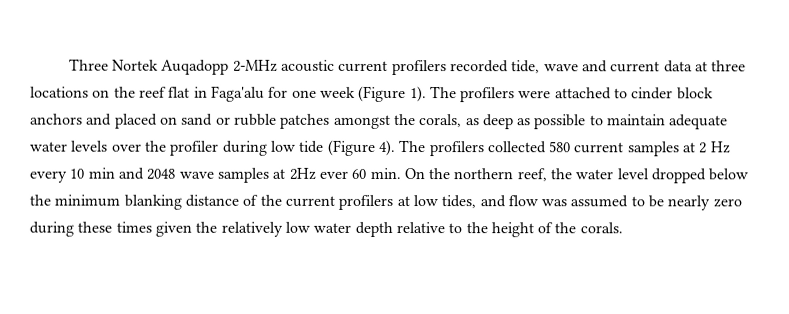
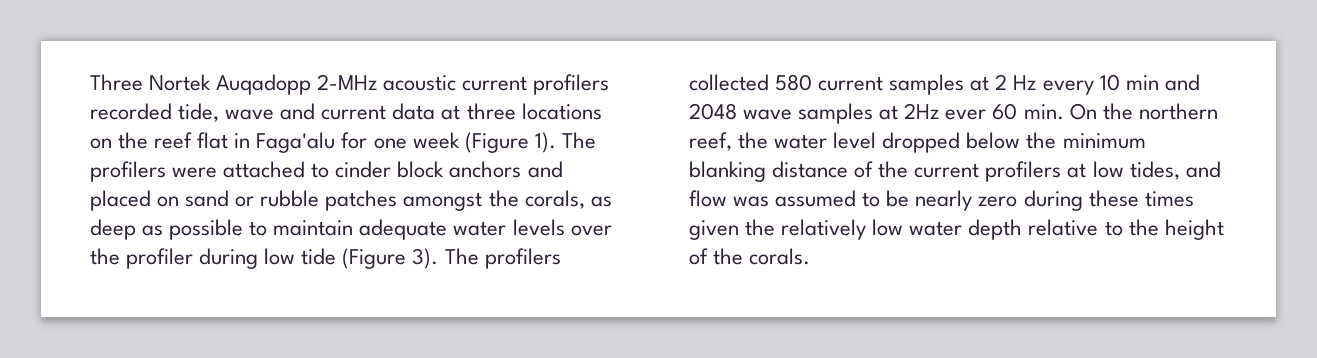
- The profilers were attached to cinder block anchors and placed on sand or rubble patches amongst the corals, as deep as possible to maintain adequate water levels over the profiler during low tide (Figure 4).
+ The profilers were attached to cinder block anchors and placed on sand or rubble patches amongst the corals, as deep as possible to maintain adequate water levels over the profiler during low tide (Figure 3).

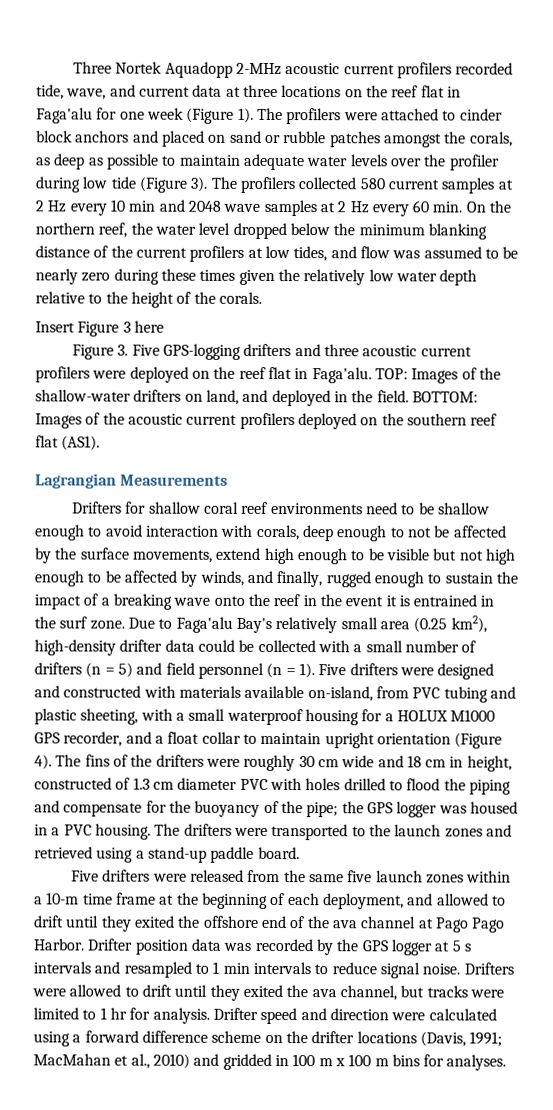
- Three Nortek Auqadopp 2-MHz acoustic current profilers recorded tide, wave and current data at three locations on the reef flat in Faga'alu for one week (Figure 1).
+ Three Nortek Aquadopp 2-MHz acoustic current profilers recorded tide, wave, and current data at three locations on the reef flat in Faga'alu for one week (Figure 1).
- The profilers collected 580 current samples at 2 Hz every 10 min and 2048 wave samples at 2Hz ever 60 min. On the northern reef, the water level dropped below the minimum blanking distance of the current profilers at low tides, and flow was assumed to be nearly zero during these times given the relatively low water depth relative to the height of the corals.
+ The profilers collected 580 current samples at 2 Hz every 10 min and 2048 wave samples at 2 Hz every 60 min. On the northern reef, the water level dropped below the minimum blanking distance of the current profilers at low tides, and flow was assumed to be nearly zero during these times given the relatively low water depth relative to the height of the corals.
+ Insert Figure 3 here
+ Figure 3. Five GPS-logging drifters and three acoustic current profilers were deployed on the reef flat in Faga'alu. TOP: Images of the shallow-water drifters on land, and deployed in the field. BOTTOM: Images of the acoustic current profilers deployed on the southern reef flat (AS1).
+ Lagrangian Measurements
+ Drifters for shallow coral reef environments need to be shallow enough to avoid interaction with corals, deep enough to not be affected by the surface movements, extend high enough to be visible but not high enough to be affected by winds, and finally, rugged enough to sustain the impact of a breaking wave onto the reef in the event it is entrained in the surf zone. Due to Faga'alu Bay's relatively small area (0.25 km2), high-density drifter data could be collected with a small number of drifters (n = 5) and field personnel (n = 1). Five drifters were designed and constructed with materials available on-island, from PVC tubing and plastic sheeting, with a small waterproof housing for a HOLUX M1000 GPS recorder, and a float collar to maintain upright orientation (Figure 4). The fins of the drifters were roughly 30 cm wide and 18 cm in height, constructed of 1.3 cm diameter PVC with holes drilled to flood the piping and compensate for the buoyancy of the pipe; the GPS logger was housed in a PVC housing. The drifters were transported to the launch zones and retrieved using a stand-up paddle board.
+ Five drifters were released from the same five launch zones within a 10-m time frame at the beginning of each deployment, and allowed to drift until they exited the offshore end of the ava channel at Pago Pago Harbor. Drifter position data was recorded by the GPS logger at 5 s intervals and resampled to 1 min intervals to reduce signal noise. Drifters were allowed to drift until they exited the ava channel, but tracks were limited to 1 hr for analysis. Drifter speed and direction were calculated using a forward difference scheme on the drifter locations (Davis, 1991; MacMahan et al., 2010) and gridded in 100 m x 100 m bins for analyses.

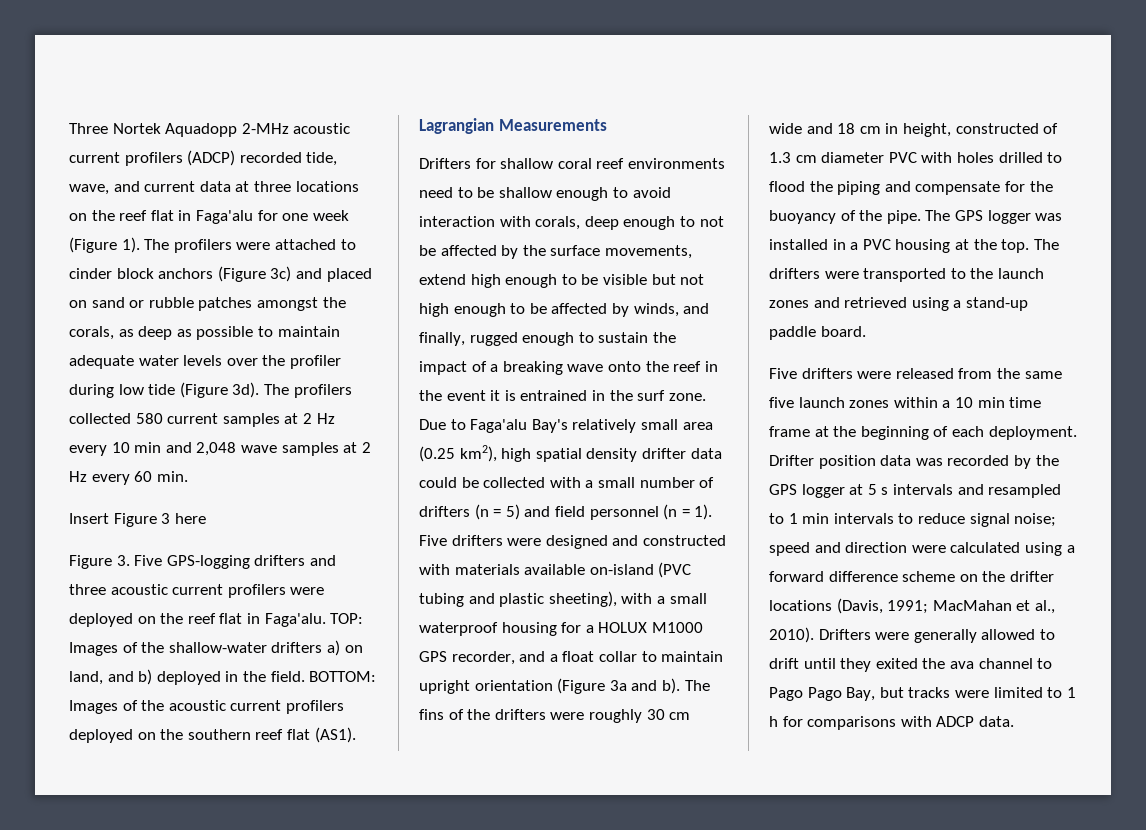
- Three Nortek Aquadopp 2-MHz acoustic current profilers recorded tide, wave, and current data at three locations on the reef flat in Faga'alu for one week (Figure 1).
+ Three Nortek Aquadopp 2-MHz acoustic current profilers (ADCP) recorded tide, wave, and current data at three locations on the reef flat in Faga'alu for one week (Figure 1).
- The profilers were attached to cinder block anchors and placed on sand or rubble patches amongst the corals, as deep as possible to maintain adequate water levels over the profiler during low tide (Figure 3).
+ The profilers were attached to cinder block anchors (Figure 3c) and placed on sand or rubble patches amongst the corals, as deep as possible to maintain adequate water levels over the profiler during low tide (Figure 3d).
- The profilers collected 580 current samples at 2 Hz every 10 min and 2048 wave samples at 2 Hz every 60 min. On the northern reef, the water level dropped below the minimum blanking distance of the current profilers at low tides, and flow was assumed to be nearly zero during these times given the relatively low water depth relative to the height of the corals.
+ The profilers collected 580 current samples at 2 Hz every 10 min and 2,048 wave samples at 2 Hz every 60 min.
- TOP: Images of the shallow-water drifters on land, and deployed in the field.
+ TOP: Images of the shallow-water drifters a) on land, and b) deployed in the field.
- Due to Faga'alu Bay's relatively small area (0.25 km2), high-density drifter data could be collected with a small number of drifters (n = 5) and field personnel (n = 1).
+ Due to Faga'alu Bay's relatively small area (0.25 km2), high spatial density drifter data could be collected with a small number of drifters (n = 5) and field personnel (n = 1).
- Five drifters were designed and constructed with materials available on-island, from PVC tubing and plastic sheeting, with a small waterproof housing for a HOLUX M1000 GPS recorder, and a float collar to maintain upright orientation (Figure 4).
+ Five drifters were designed and constructed with materials available on-island (PVC tubing and plastic sheeting), with a small waterproof housing for a HOLUX M1000 GPS recorder, and a float collar to maintain upright orientation (Figure 3a and b).
- The fins of the drifters were roughly 30 cm wide and 18 cm in height, constructed of 1.3 cm diameter PVC with holes drilled to flood the piping and compensate for the buoyancy of the pipe; the GPS logger was housed in a PVC housing.
+ The fins of the drifters were roughly 30 cm wide and 18 cm in height, constructed of 1.3 cm diameter PVC with holes drilled to flood the piping and compensate for the buoyancy of the pipe. The GPS logger was installed in a PVC housing at the top.
- Five drifters were released from the same five launch zones within a 10-m time frame at the beginning of each deployment, and allowed to drift until they exited the offshore end of the ava channel at Pago Pago Harbor.
+ Five drifters were released from the same five launch zones within a 10 min time frame at the beginning of each deployment.
- Drifter position data was recorded by the GPS logger at 5 s intervals and resampled to 1 min intervals to reduce signal noise. Drifters were allowed to drift until they exited the ava channel, but tracks were limited to 1 hr for analysis. Drifter speed and direction were calculated using a forward difference scheme on the drifter locations (Davis, 1991; MacMahan et al., 2010) and gridded in 100 m x 100 m bins for analyses.
+ Drifter position data was recorded by the GPS logger at 5 s intervals and resampled to 1 min intervals to reduce signal noise; speed and direction were calculated using a forward difference scheme on the drifter locations (Davis, 1991; MacMahan et al., 2010). Drifters were generally allowed to drift until they exited the ava channel to Pago Pago Bay, but tracks were limited to 1 h for comparisons with ADCP data.

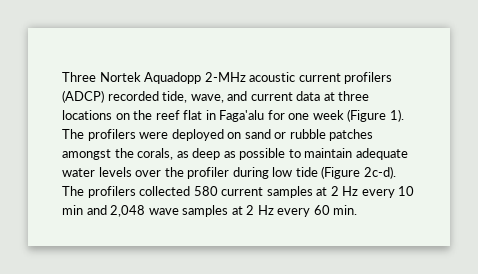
- The profilers were attached to cinder block anchors (Figure 3c) and placed on sand or rubble patches amongst the corals, as deep as possible to maintain adequate water levels over the profiler during low tide (Figure 3d).
+ The profilers were deployed on sand or rubble patches amongst the corals, as deep as possible to maintain adequate water levels over the profiler during low tide (Figure 2c-d).
- Insert Figure 3 here
- Figure 3. Five GPS-logging drifters and three acoustic current profilers were deployed on the reef flat in Faga'alu. TOP: Images of the shallow-water drifters a) on land, and b) deployed in the field. BOTTOM: Images of the acoustic current profilers deployed on the southern reef flat (AS1).
- Lagrangian Measurements
- Drifters for shallow coral reef environments need to be shallow enough to avoid interaction with corals, deep enough to not be affected by the surface movements, extend high enough to be visible but not high enough to be affected by winds, and finally, rugged enough to sustain the impact of a breaking wave onto the reef in the event it is entrained in the surf zone. Due to Faga'alu Bay's relatively small area (0.25 km2), high spatial density drifter data could be collected with a small number of drifters (n = 5) and field personnel (n = 1). Five drifters were designed and constructed with materials available on-island (PVC tubing and plastic sheeting), with a small waterproof housing for a HOLUX M1000 GPS recorder, and a float collar to maintain upright orientation (Figure 3a and b). The fins of the drifters were roughly 30 cm wide and 18 cm in height, constructed of 1.3 cm diameter PVC with holes drilled to flood the piping and compensate for the buoyancy of the pipe. The GPS logger was installed in a PVC housing at the top. The drifters were transported to the launch zones and retrieved using a stand-up paddle board.
- Five drifters were released from the same five launch zones within a 10 min time frame at the beginning of each deployment. Drifter position data was recorded by the GPS logger at 5 s intervals and resampled to 1 min intervals to reduce signal noise; speed and direction were calculated using a forward difference scheme on the drifter locations (Davis, 1991; MacMahan et al., 2010). Drifters were generally allowed to drift until they exited the ava channel to Pago Pago Bay, but tracks were limited to 1 h for comparisons with ADCP data.

